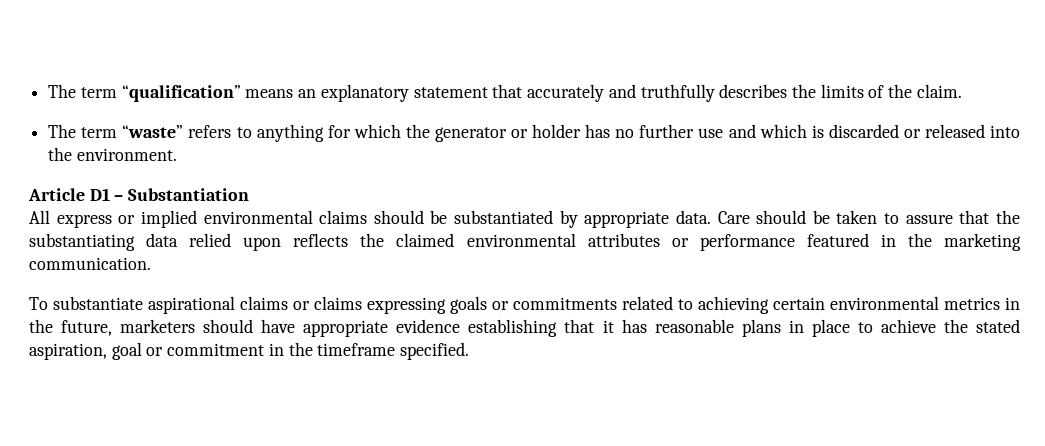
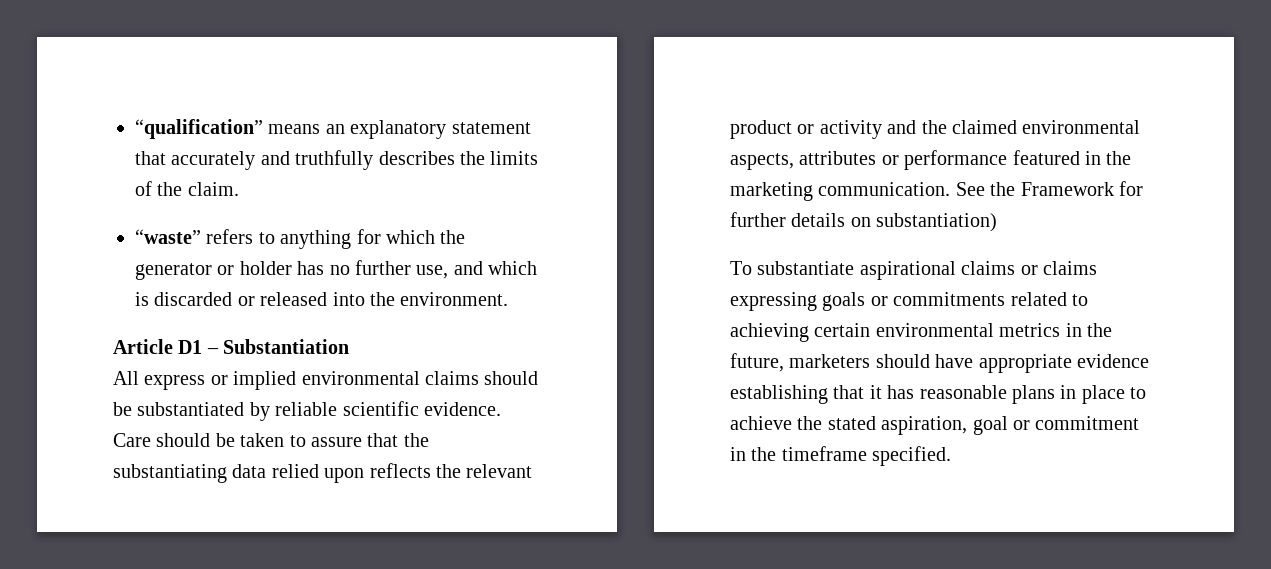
- The term “qualification” means an explanatory statement that accurately and truthfully describes the limits of the claim.
+ “qualification” means an explanatory statement that accurately and truthfully describes the limits of the claim.
- The term “waste” refers to anything for which the generator or holder has no further use and which is discarded or released into the environment.
+ “waste” refers to anything for which the generator or holder has no further use, and which is discarded or released into the environment.
- All express or implied environmental claims should be substantiated by appropriate data.
+ All express or implied environmental claims should be substantiated by reliable scientific evidence.
- Care should be taken to assure that the substantiating data relied upon reflects the claimed environmental attributes or performance featured in the marketing communication.
+ Care should be taken to assure that the substantiating data relied upon reflects the relevant product or activity and the claimed environmental aspects, attributes or performance featured in the marketing communication. See the Framework for further details on substantiation)

